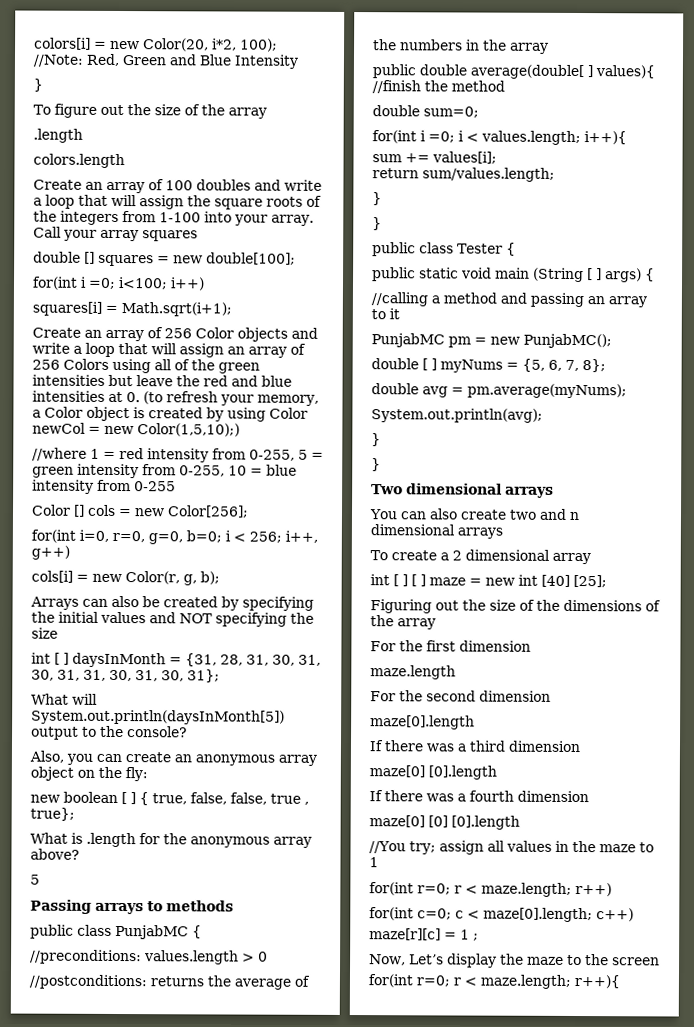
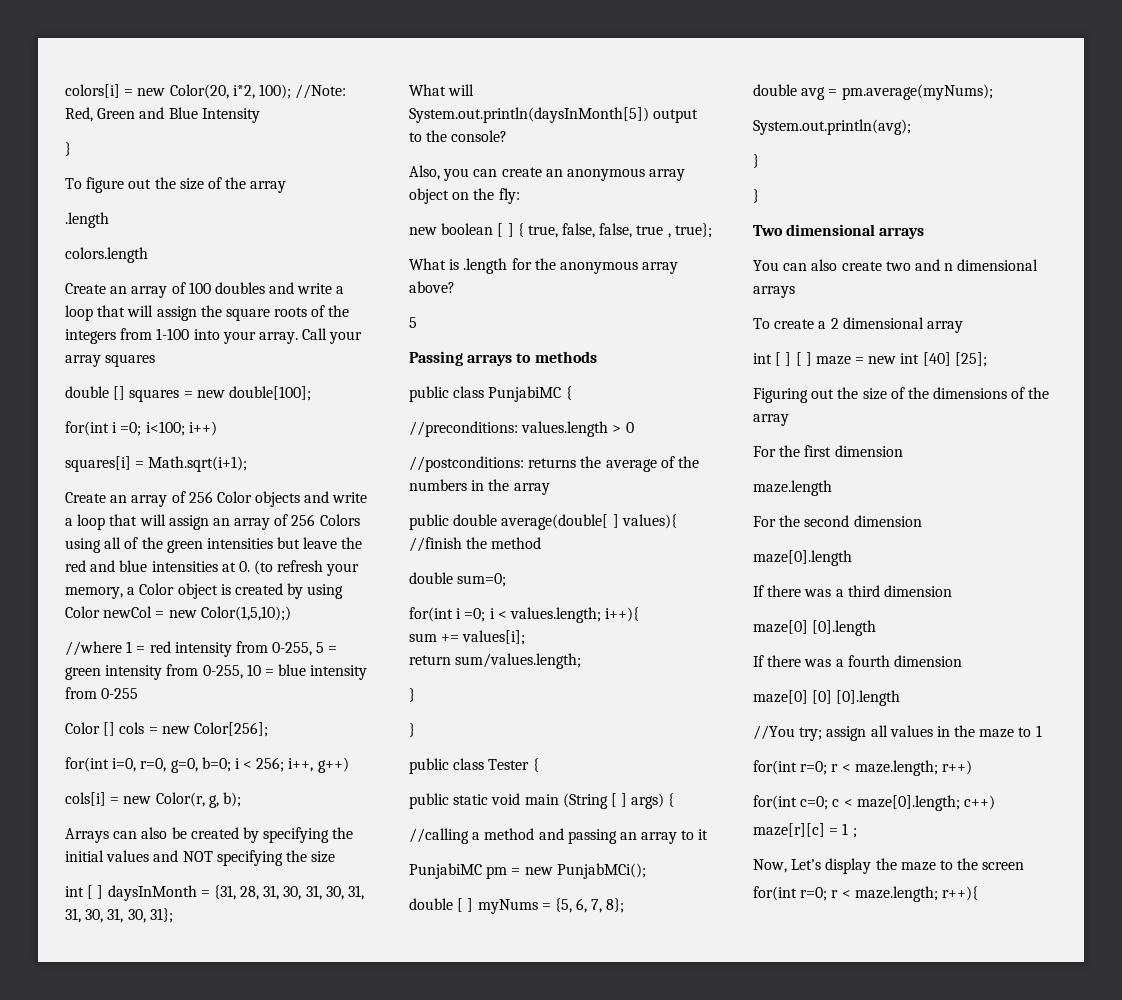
- public class PunjabMC {
+ public class PunjabiMC {
- PunjabMC pm = new PunjabMC();
+ PunjabiMC pm = new PunjabMCi();

